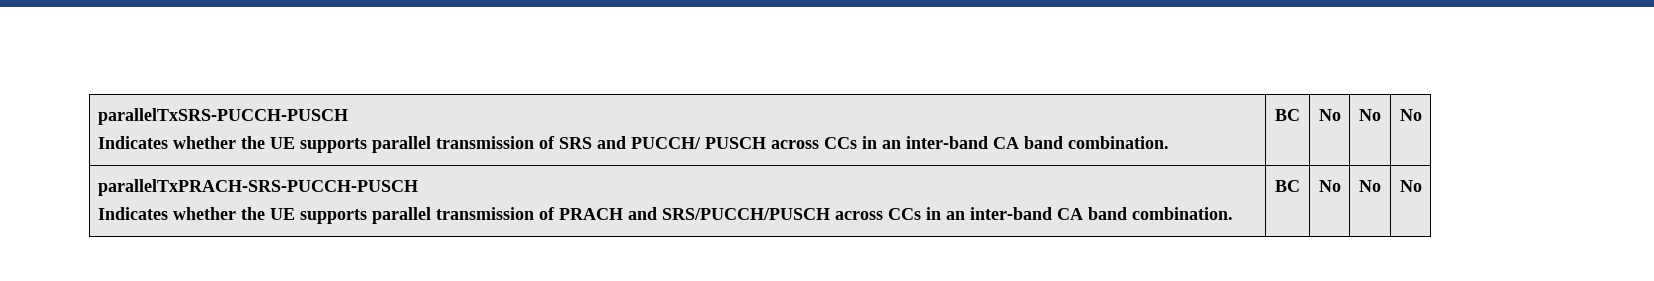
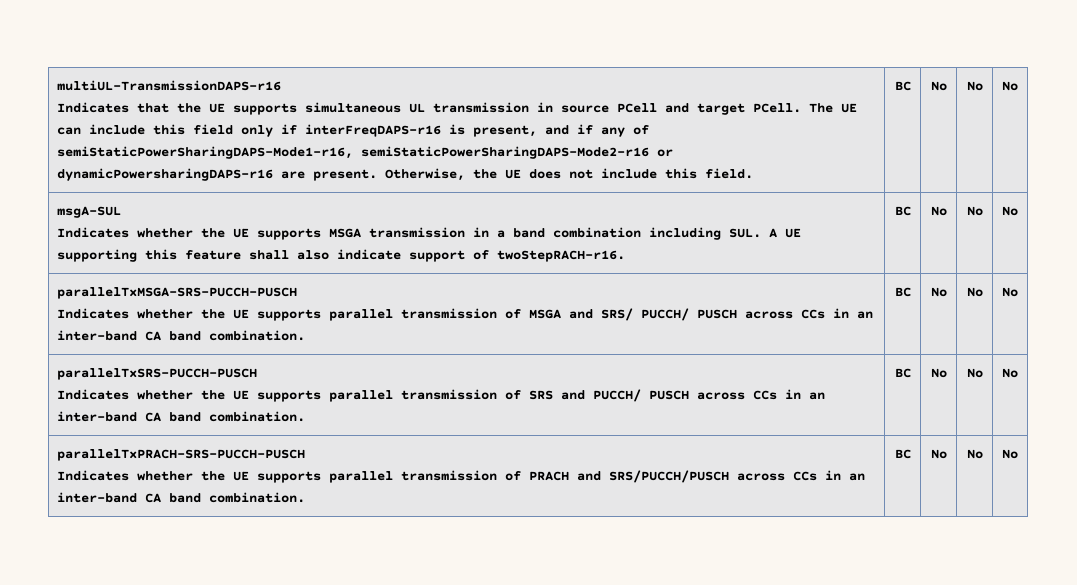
+ multiUL-TransmissionDAPS-r16
+ Indicates that the UE supports simultaneous UL transmission in source PCell and target PCell. The UE can include this field only if interFreqDAPS-r16 is present, and if any of semiStaticPowerSharingDAPS-Mode1-r16, semiStaticPowerSharingDAPS-Mode2-r16 or dynamicPowersharingDAPS-r16 are present. Otherwise, the UE does not include this field. | BC | No | No | No
+ msgA-SUL
+ Indicates whether the UE supports MSGA transmission in a band combination including SUL. A UE supporting this feature shall also indicate support of twoStepRACH-r16. | BC | No | No | No
+ parallelTxMSGA-SRS-PUCCH-PUSCH
+ Indicates whether the UE supports parallel transmission of MSGA and SRS/ PUCCH/ PUSCH across CCs in an inter-band CA band combination. | BC | No | No | No

